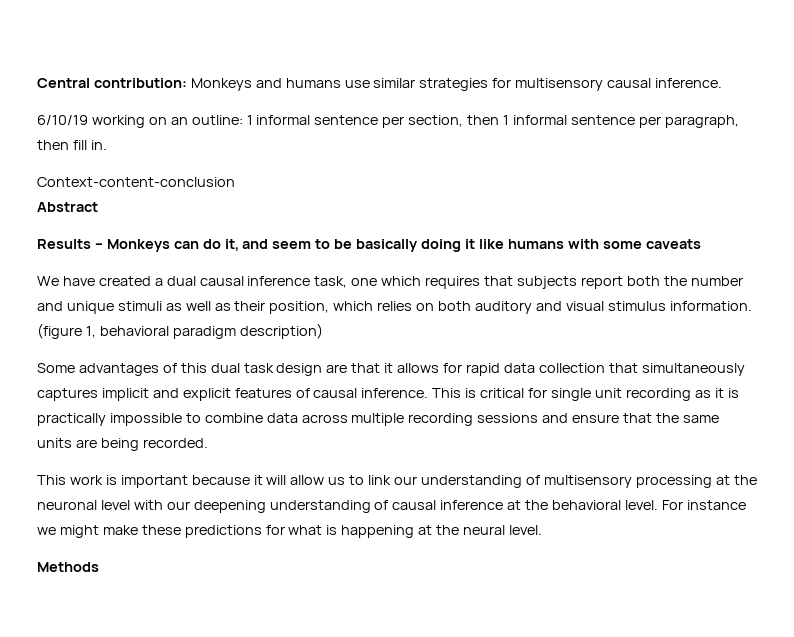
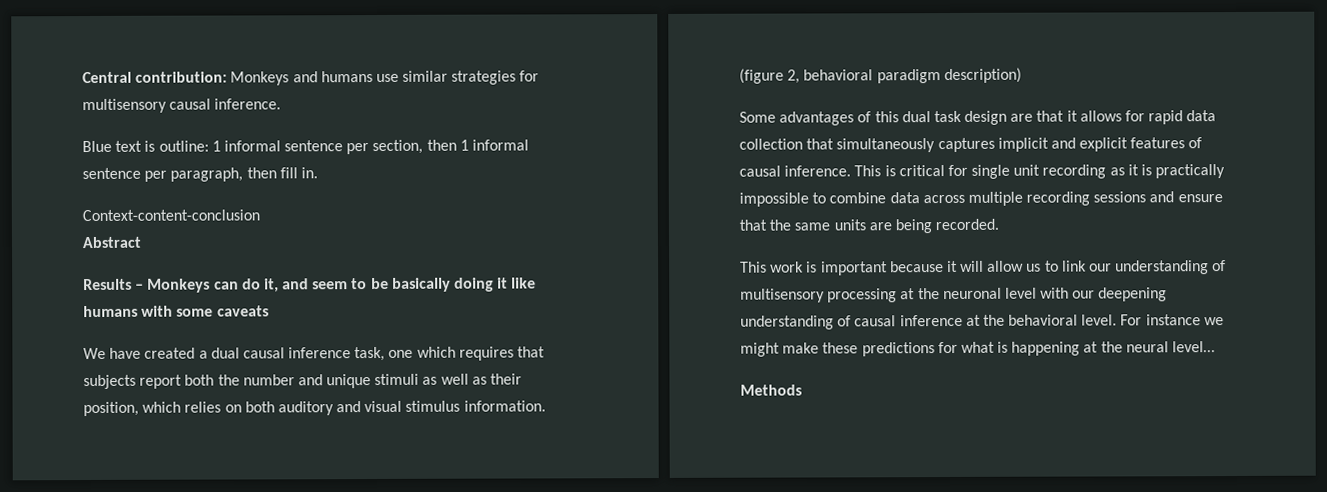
- 6/10/19 working on an outline: 1 informal sentence per section, then 1 informal sentence per paragraph, then fill in.
+ Blue text is outline: 1 informal sentence per section, then 1 informal sentence per paragraph, then fill in.
- (figure 1, behavioral paradigm description)
+ (figure 2, behavioral paradigm description)
- For instance we might make these predictions for what is happening at the neural level.
+ For instance we might make these predictions for what is happening at the neural level…

